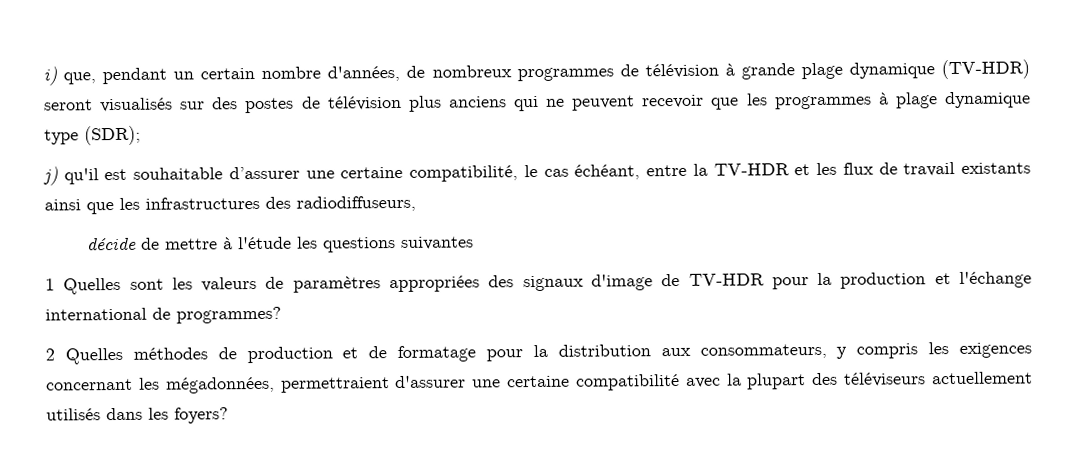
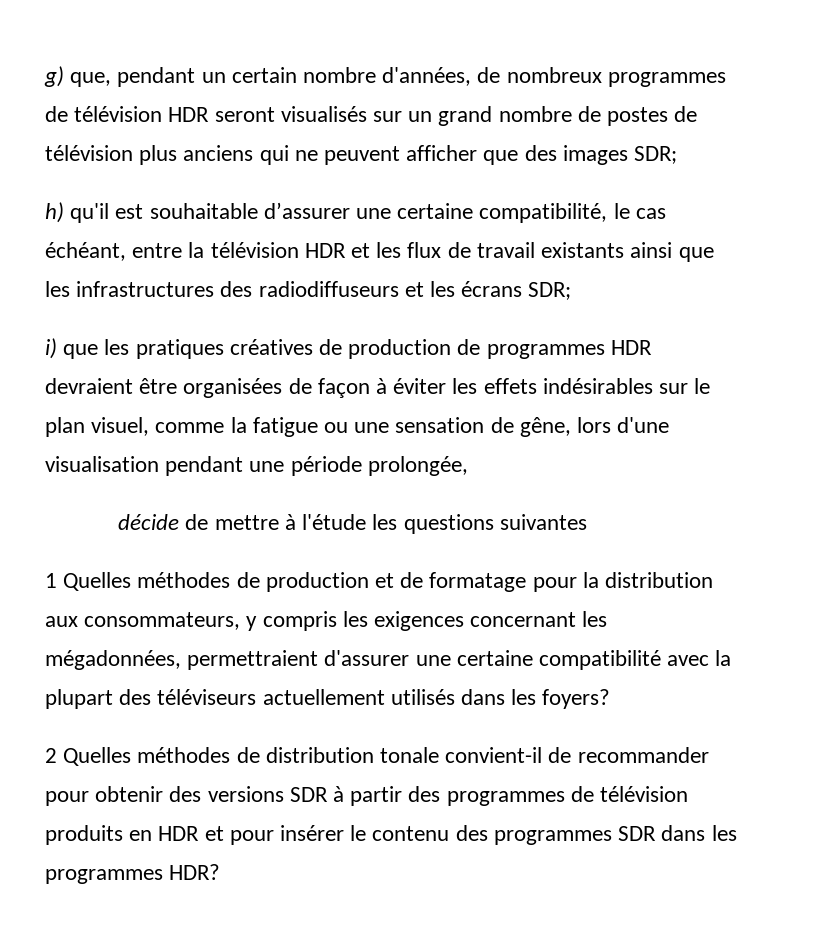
- i) que, pendant un certain nombre d'années, de nombreux programmes de télévision à grande plage dynamique (TV-HDR) seront visualisés sur des postes de télévision plus anciens qui ne peuvent recevoir que les programmes à plage dynamique type (SDR);
- j) qu'il est souhaitable d’assurer une certaine compatibilité, le cas échéant, entre la TV-HDR et les flux de travail existants ainsi que les infrastructures des radiodiffuseurs,
+ g) que, pendant un certain nombre d'années, de nombreux programmes de télévision HDR seront visualisés sur un grand nombre de postes de télévision plus anciens qui ne peuvent afficher que des images SDR;
+ h) qu'il est souhaitable d’assurer une certaine compatibilité, le cas échéant, entre la télévision HDR et les flux de travail existants ainsi que les infrastructures des radiodiffuseurs et les écrans SDR;
+ i) que les pratiques créatives de production de programmes HDR devraient être organisées de façon à éviter les effets indésirables sur le plan visuel, comme la fatigue ou une sensation de gêne, lors d'une visualisation pendant une période prolongée,
- 1 Quelles sont les valeurs de paramètres appropriées des signaux d'image de TV-HDR pour la production et l'échange international de programmes?
- 2 Quelles méthodes de production et de formatage pour la distribution aux consommateurs, y compris les exigences concernant les mégadonnées, permettraient d'assurer une certaine compatibilité avec la plupart des téléviseurs actuellement utilisés dans les foyers?
+ 1 Quelles méthodes de production et de formatage pour la distribution aux consommateurs, y compris les exigences concernant les mégadonnées, permettraient d'assurer une certaine compatibilité avec la plupart des téléviseurs actuellement utilisés dans les foyers?
+ 2 Quelles méthodes de distribution tonale convient-il de recommander pour obtenir des versions SDR à partir des programmes de télévision produits en HDR et pour insérer le contenu des programmes SDR dans les programmes HDR?

